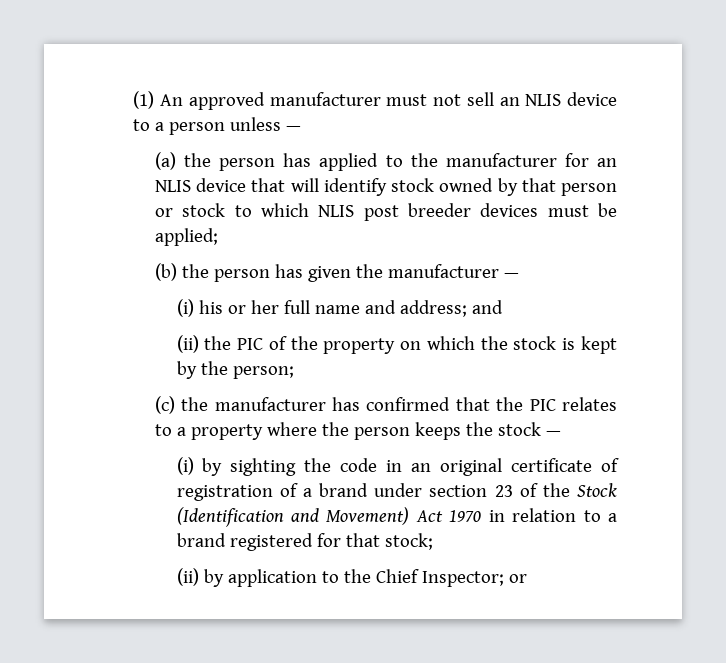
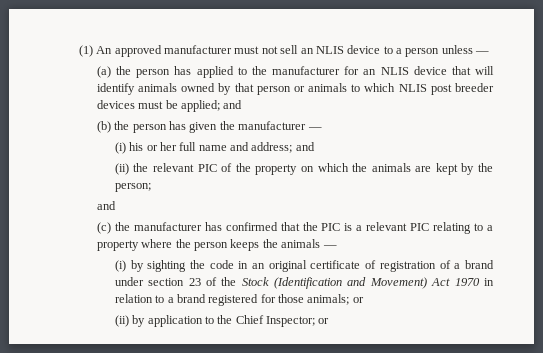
- (a) the person has applied to the manufacturer for an NLIS device that will identify stock owned by that person or stock to which NLIS post breeder devices must be applied;
+ (a) the person has applied to the manufacturer for an NLIS device that will identify animals owned by that person or animals to which NLIS post breeder devices must be applied; and
- (ii) the PIC of the property on which the stock is kept by the person;
+ (ii) the relevant PIC of the property on which the animals are kept by the person;
+ and
- (c) the manufacturer has confirmed that the PIC relates to a property where the person keeps the stock —
+ (c) the manufacturer has confirmed that the PIC is a relevant PIC relating to a property where the person keeps the animals —
- (i) by sighting the code in an original certificate of registration of a brand under section 23 of the Stock (Identification and Movement) Act 1970 in relation to a brand registered for that stock;
+ (i) by sighting the code in an original certificate of registration of a brand under section 23 of the Stock (Identification and Movement) Act 1970 in relation to a brand registered for those animals; or

